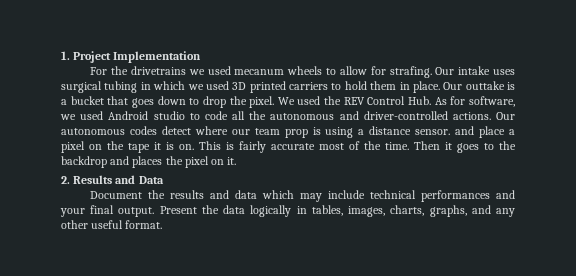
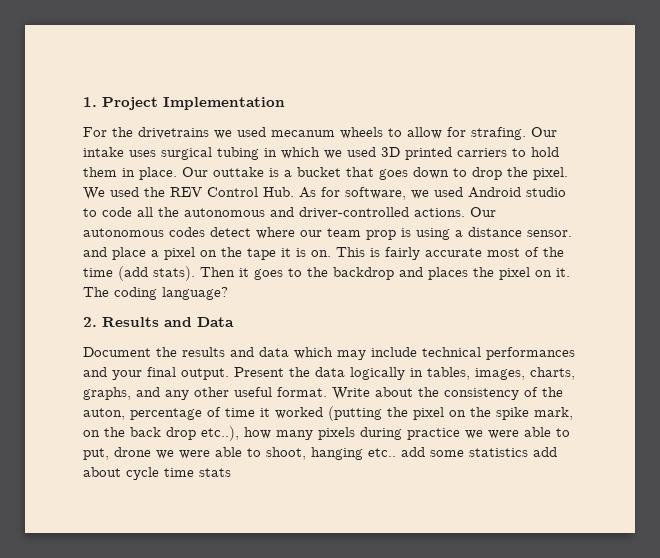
- This is fairly accurate most of the time.
+ This is fairly accurate most of the time (add stats).
+ The coding language?
+ Write about the consistency of the auton, percentage of time it worked (putting the pixel on the spike mark, on the back drop etc..), how many pixels during practice we were able to put, drone we were able to shoot, hanging etc.. add some statistics add about cycle time stats

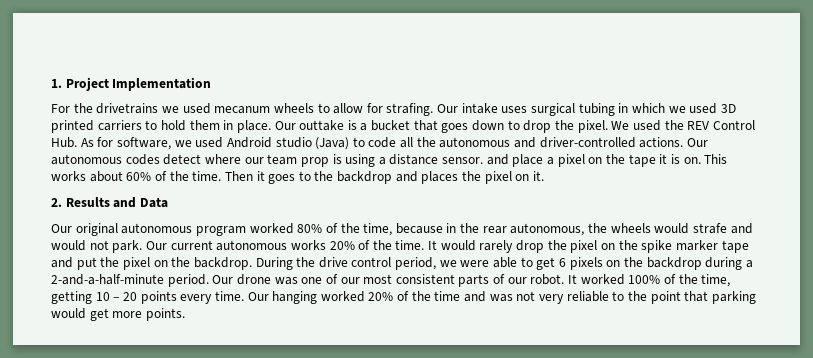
- We used the REV Control Hub. As for software, we used Android studio to code all the autonomous and driver-controlled actions.
+ We used the REV Control Hub. As for software, we used Android studio (Java) to code all the autonomous and driver-controlled actions.
- This is fairly accurate most of the time (add stats).
+ This works about 60% of the time.
- The coding language?
- Document the results and data which may include technical performances and your final output. Present the data logically in tables, images, charts, graphs, and any other useful format. Write about the consistency of the auton, percentage of time it worked (putting the pixel on the spike mark, on the back drop etc..), how many pixels during practice we were able to put, drone we were able to shoot, hanging etc.. add some statistics add about cycle time stats
+ Our original autonomous program worked 80% of the time, because in the rear autonomous, the wheels would strafe and would not park. Our current autonomous works 20% of the time. It would rarely drop the pixel on the spike marker tape and put the pixel on the backdrop. During the drive control period, we were able to get 6 pixels on the backdrop during a 2-and-a-half-minute period. Our drone was one of our most consistent parts of our robot. It worked 100% of the time, getting 10 – 20 points every time. Our hanging worked 20% of the time and was not very reliable to the point that parking would get more points.

